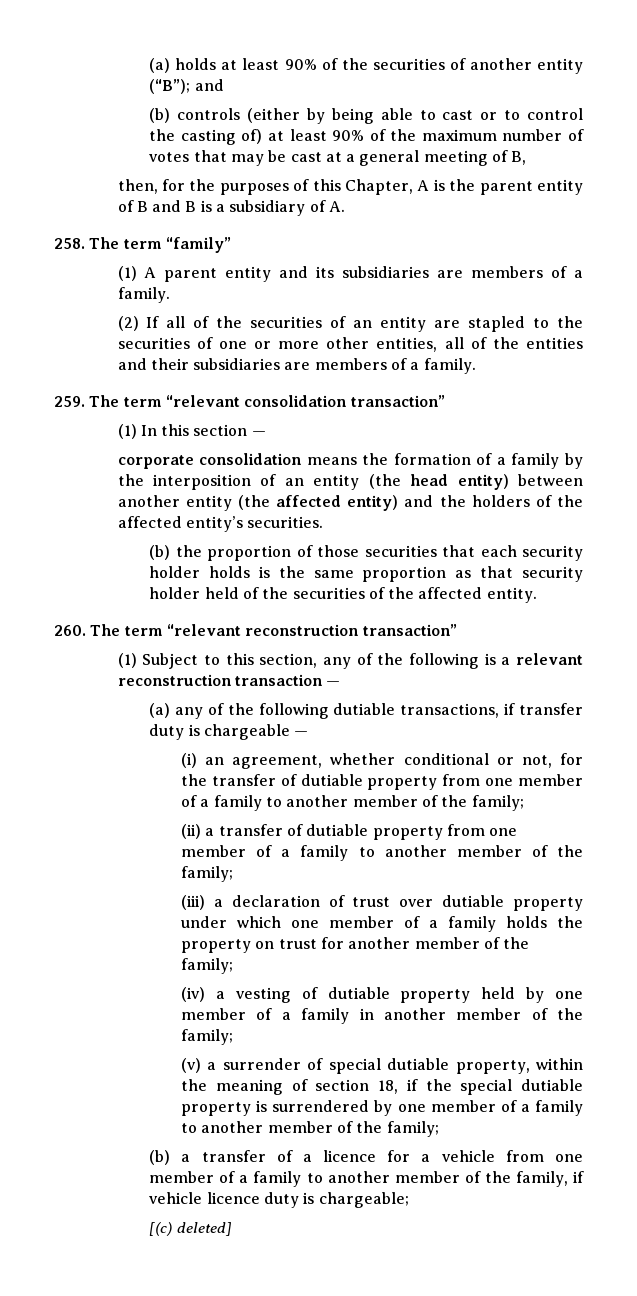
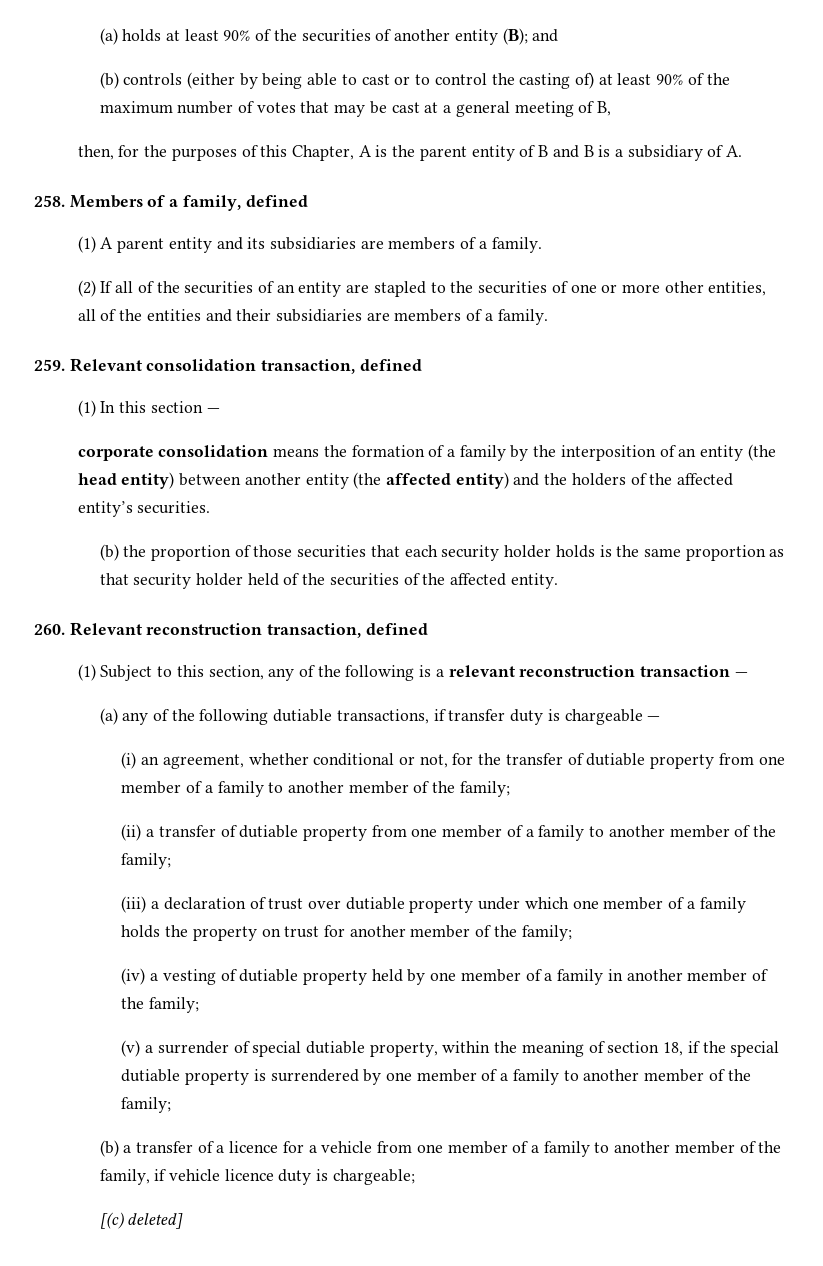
- (a) holds at least 90% of the securities of another entity (“B”); and
+ (a) holds at least 90% of the securities of another entity (B); and
- 258. The term “family”
+ 258. Members of a family, defined
- 259. The term “relevant consolidation transaction”
+ 259. Relevant consolidation transaction, defined
- 260. The term “relevant reconstruction transaction”
+ 260. Relevant reconstruction transaction, defined

